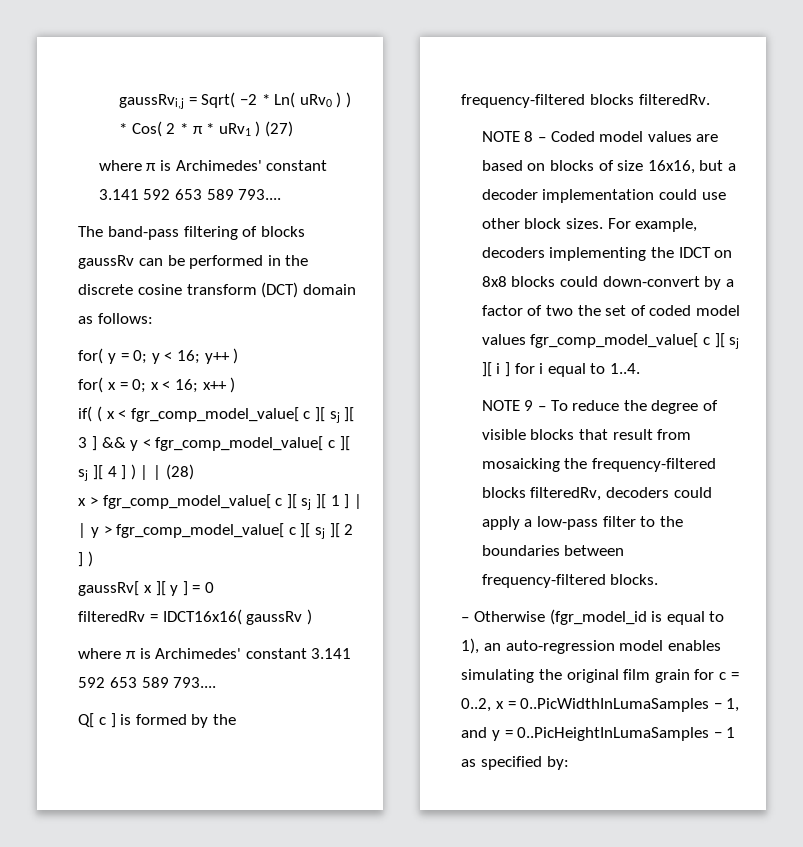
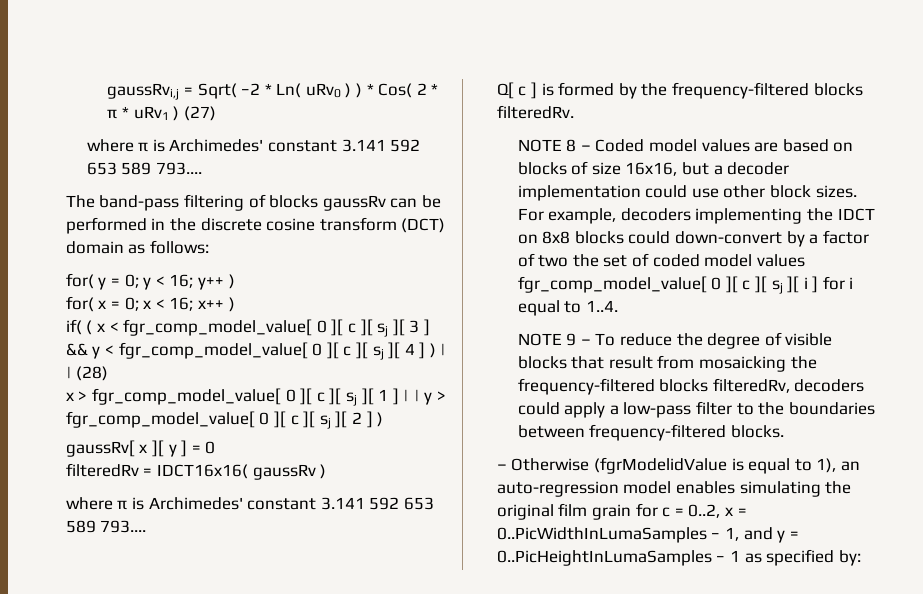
- if( ( x < fgr_comp_model_value[ c ][ sj ][ 3 ] && y < fgr_comp_model_value[ c ][ sj ][ 4 ] ) | | (28)
+ if( ( x < fgr_comp_model_value[ 0 ][ c ][ sj ][ 3 ] && y < fgr_comp_model_value[ 0 ][ c ][ sj ][ 4 ] ) | | (28)
- x > fgr_comp_model_value[ c ][ sj ][ 1 ] | | y > fgr_comp_model_value[ c ][ sj ][ 2 ] )
+ x > fgr_comp_model_value[ 0 ][ c ][ sj ][ 1 ] | | y > fgr_comp_model_value[ 0 ][ c ][ sj ][ 2 ] )
- For example, decoders implementing the IDCT on 8x8 blocks could down-convert by a factor of two the set of coded model values fgr_comp_model_value[ c ][ sj ][ i ] for i equal to 1..4.
+ For example, decoders implementing the IDCT on 8x8 blocks could down-convert by a factor of two the set of coded model values fgr_comp_model_value[ 0 ][ c ][ sj ][ i ] for i equal to 1..4.
- – Otherwise (fgr_model_id is equal to 1), an auto-regression model enables simulating the original film grain for c = 0..2, x = 0..PicWidthInLumaSamples − 1, and y = 0..PicHeightInLumaSamples − 1 as specified by:
+ – Otherwise (fgrModelidValue is equal to 1), an auto-regression model enables simulating the original film grain for c = 0..2, x = 0..PicWidthInLumaSamples − 1, and y = 0..PicHeightInLumaSamples − 1 as specified by:

